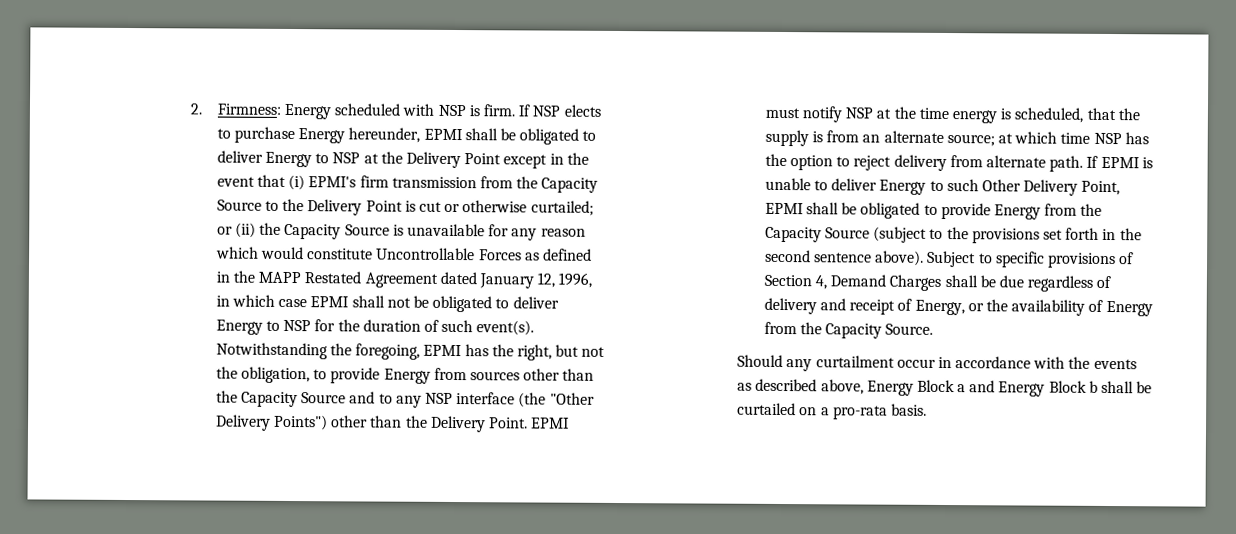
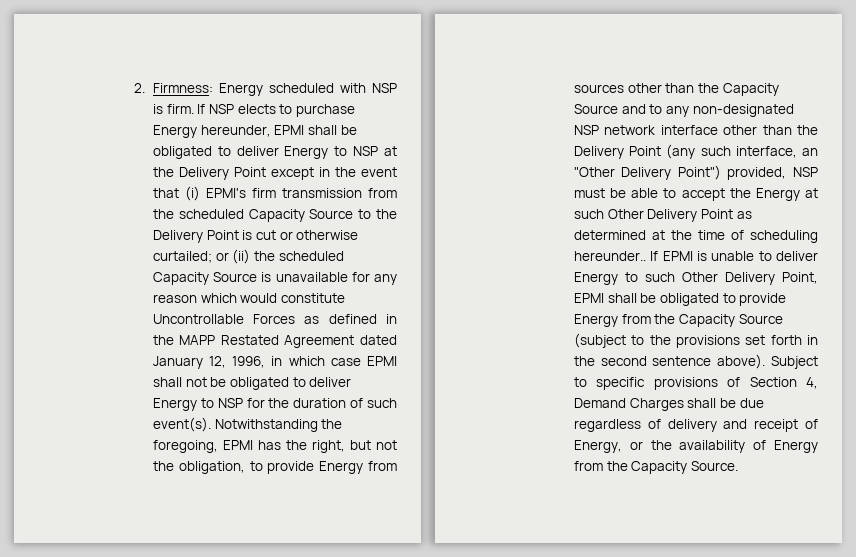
- If NSP elects to purchase Energy hereunder, EPMI shall be obligated to deliver Energy to NSP at the Delivery Point except in the event that (i) EPMI's firm transmission from the Capacity Source to the Delivery Point is cut or otherwise curtailed;
+ If NSP elects to purchase Energy hereunder, EPMI shall be obligated to deliver Energy to NSP at the Delivery Point except in the event that (i) EPMI's firm transmission from the scheduled Capacity Source to the Delivery Point is cut or otherwise curtailed;
- or (ii) the Capacity Source is unavailable for any reason which would constitute Uncontrollable Forces as defined in the MAPP Restated Agreement dated January 12, 1996, in which case EPMI shall not be obligated to deliver Energy to NSP for the duration of such event(s).
+ or (ii) the scheduled Capacity Source is unavailable for any reason which would constitute Uncontrollable Forces as defined in the MAPP Restated Agreement dated January 12, 1996, in which case EPMI shall not be obligated to deliver Energy to NSP for the duration of such event(s).
- Notwithstanding the foregoing, EPMI has the right, but not the obligation, to provide Energy from sources other than the Capacity Source and to any NSP interface (the "Other Delivery Points") other than the Delivery Point. EPMI must notify NSP at the time energy is scheduled, that the supply is from an alternate source; at which time NSP has the option to reject delivery from alternate path.
+ Notwithstanding the foregoing, EPMI has the right, but not the obligation, to provide Energy from sources other than the Capacity Source and to any non-designated NSP network interface other than the Delivery Point (any such interface, an "Other Delivery Point") provided, NSP must be able to accept the Energy at such Other Delivery Point as determined at the time of scheduling hereunder..
- Should any curtailment occur in accordance with the events as described above, Energy Block a and Energy Block b shall be curtailed on a pro-rata basis.

